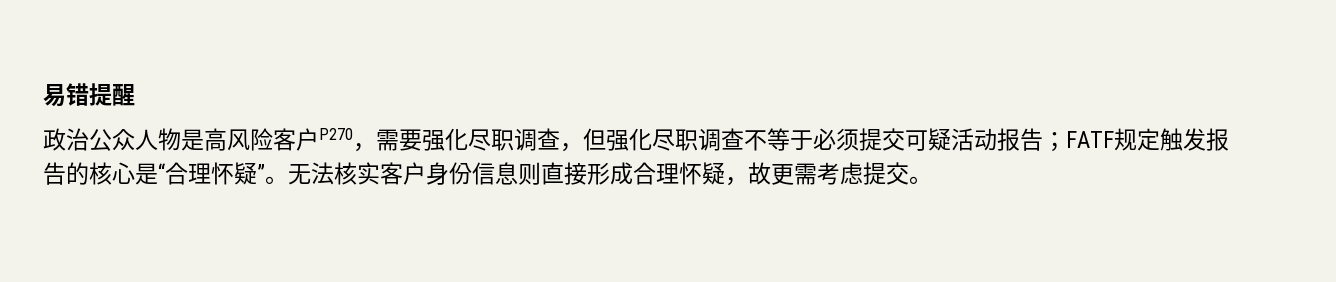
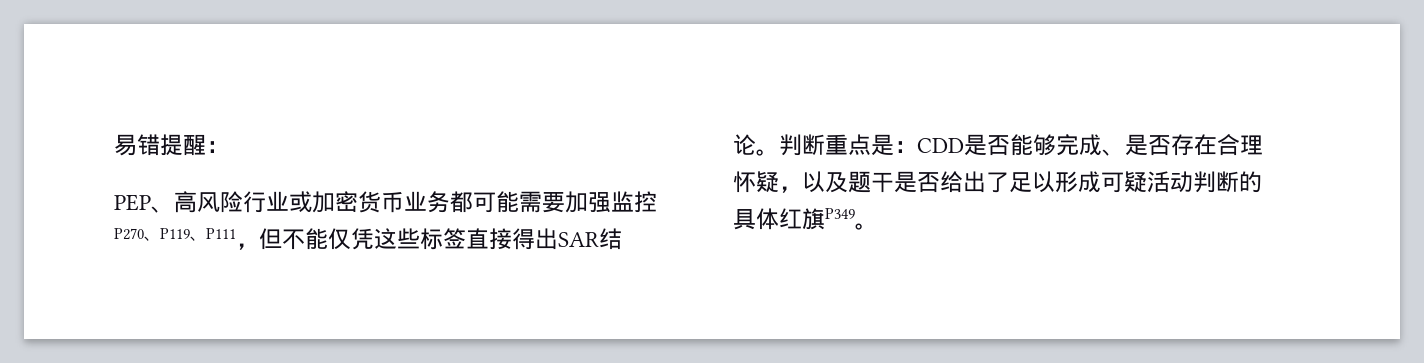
- 易错提醒
- 政治公众人物是高风险客户P270，需要强化尽职调查，但强化尽职调查不等于必须提交可疑活动报告；FATF规定触发报告的核心是“合理怀疑”。无法核实客户身份信息则直接形成合理怀疑，故更需考虑提交。
+ 易错提醒：
+ PEP、高风险行业或加密货币业务都可能需要加强监控P270、P119、P111，但不能仅凭这些标签直接得出SAR结论。判断重点是：CDD是否能够完成、是否存在合理怀疑，以及题干是否给出了足以形成可疑活动判断的具体红旗P349。

